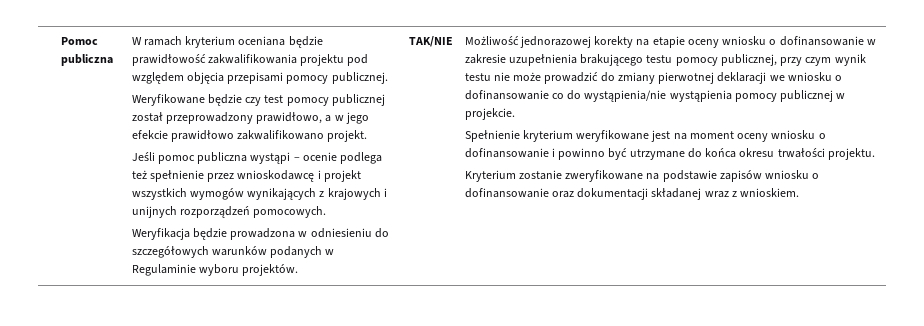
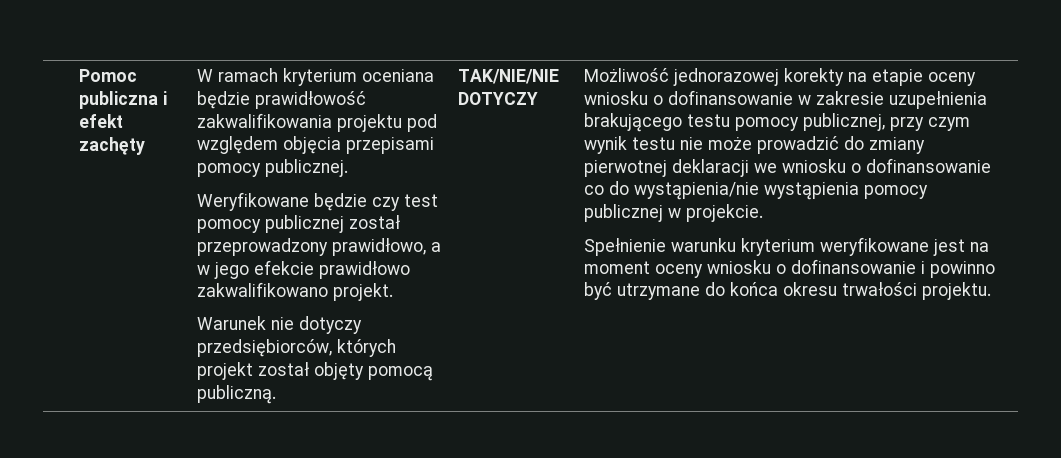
- Pomoc publiczna
+ Pomoc publiczna i efekt zachęty
- Jeśli pomoc publiczna wystąpi – ocenie podlega też spełnienie przez wnioskodawcę i projekt wszystkich wymogów wynikających z krajowych i unijnych rozporządzeń pomocowych.
- Weryfikacja będzie prowadzona w odniesieniu do szczegółowych warunków podanych w Regulaminie wyboru projektów. | TAK/NIE
+ Warunek nie dotyczy przedsiębiorców, których projekt został objęty pomocą publiczną. | TAK/NIE/NIE DOTYCZY
- Spełnienie kryterium weryfikowane jest na moment oceny wniosku o dofinansowanie i powinno być utrzymane do końca okresu trwałości projektu.
+ Spełnienie warunku kryterium weryfikowane jest na moment oceny wniosku o dofinansowanie i powinno być utrzymane do końca okresu trwałości projektu.
- Kryterium zostanie zweryfikowane na podstawie zapisów wniosku o dofinansowanie oraz dokumentacji składanej wraz z wnioskiem.

